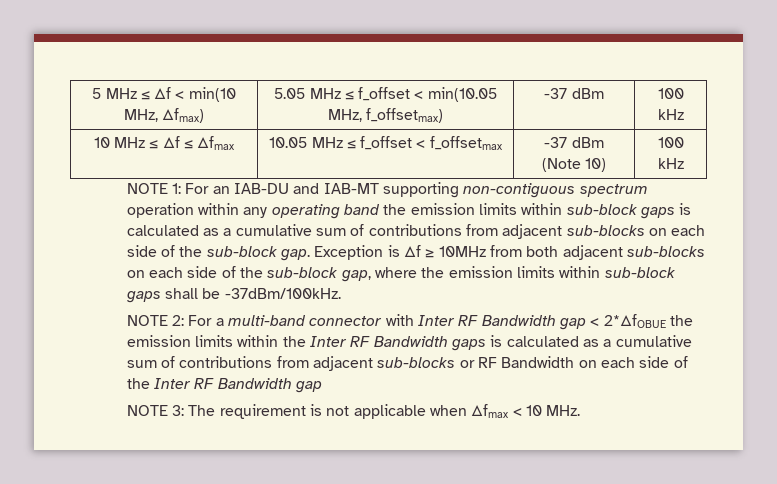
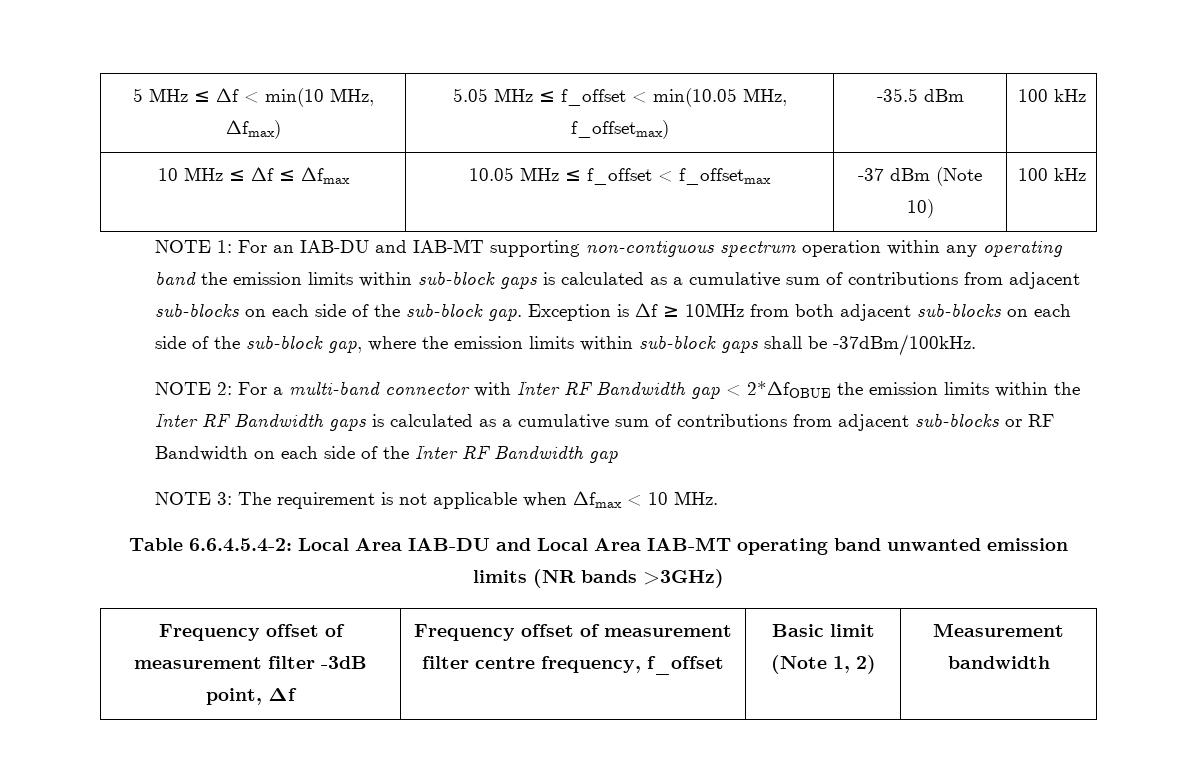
- 5 MHz ≤ Δf < min(10 MHz, Δfmax) | 5.05 MHz ≤ f_offset < min(10.05 MHz, f_offsetmax) | -37 dBm | 100 kHz
+ 5 MHz ≤ Δf < min(10 MHz, Δfmax) | 5.05 MHz ≤ f_offset < min(10.05 MHz, f_offsetmax) | -35.5 dBm | 100 kHz
+ Table 6.6.4.5.4-2: Local Area IAB-DU and Local Area IAB-MT operating band unwanted emission limits (NR bands >3GHz)
+ Frequency offset of measurement filter -3dB point, Δf | Frequency offset of measurement filter centre frequency, f_offset | Basic limit (Note 1, 2) | Measurement bandwidth

